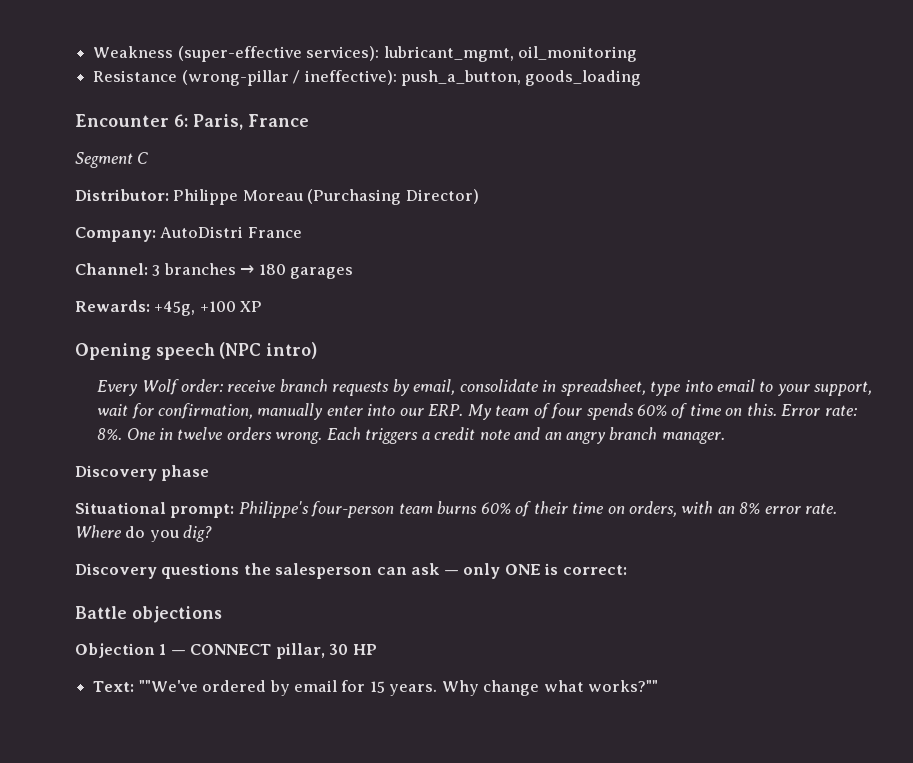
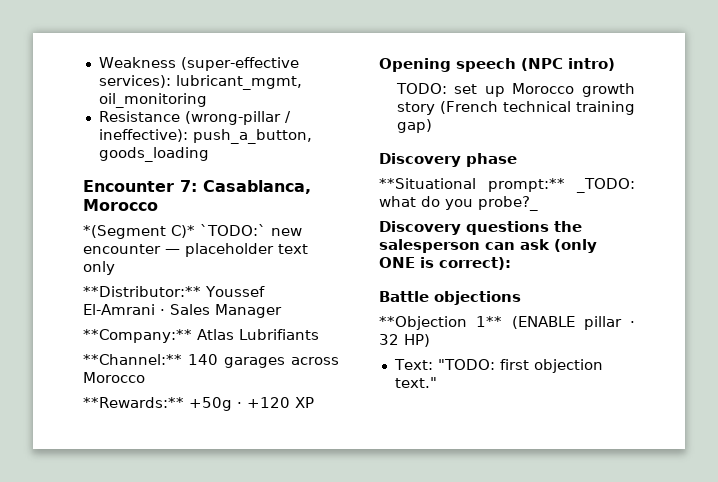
- Encounter 6: Paris, France
- Segment C
- Distributor: Philippe Moreau (Purchasing Director)
- Company: AutoDistri France
- Channel: 3 branches → 180 garages
- Rewards: +45g, +100 XP
+ Encounter 7: Casablanca, Morocco
+ *(Segment C)* `TODO:` new encounter — placeholder text only
+ **Distributor:** Youssef El-Amrani · Sales Manager
+ **Company:** Atlas Lubrifiants
+ **Channel:** 140 garages across Morocco
+ **Rewards:** +50g · +120 XP
- Every Wolf order: receive branch requests by email, consolidate in spreadsheet, type into email to your support, wait for confirmation, manually enter into our ERP. My team of four spends 60% of time on this. Error rate: 8%. One in twelve orders wrong. Each triggers a credit note and an angry branch manager.
+ TODO: set up Morocco growth story (French technical training gap)
  Discovery phase
- Situational prompt: Philippe's four-person team burns 60% of their time on orders, with an 8% error rate. Where do you dig?
+ **Situational prompt:** _TODO: what do you probe?_
- Discovery questions the salesperson can ask — only ONE is correct:
+ Discovery questions the salesperson can ask (only ONE is correct):
- Objection 1 — CONNECT pillar, 30 HP
- Text: ""We've ordered by email for 15 years. Why change what works?""
+ **Objection 1** (ENABLE pillar · 32 HP)
+ Text: "TODO: first objection text."

